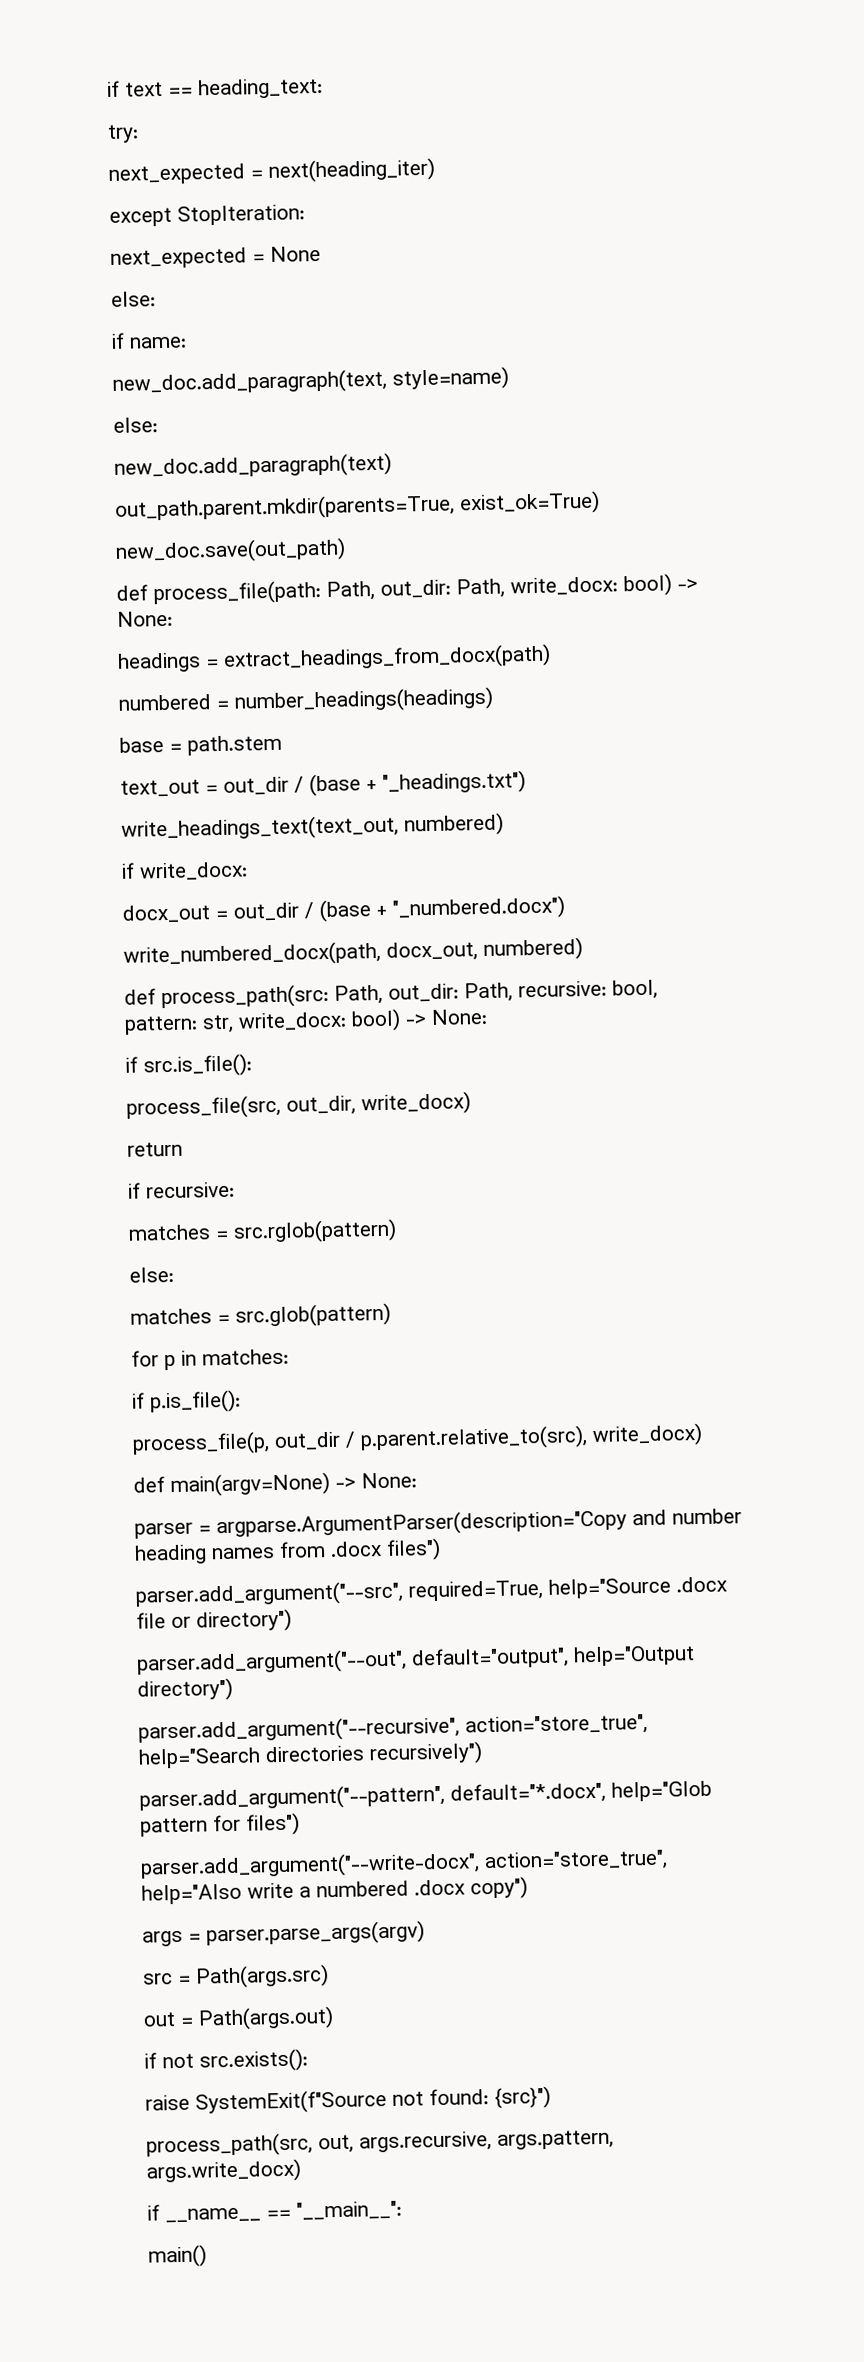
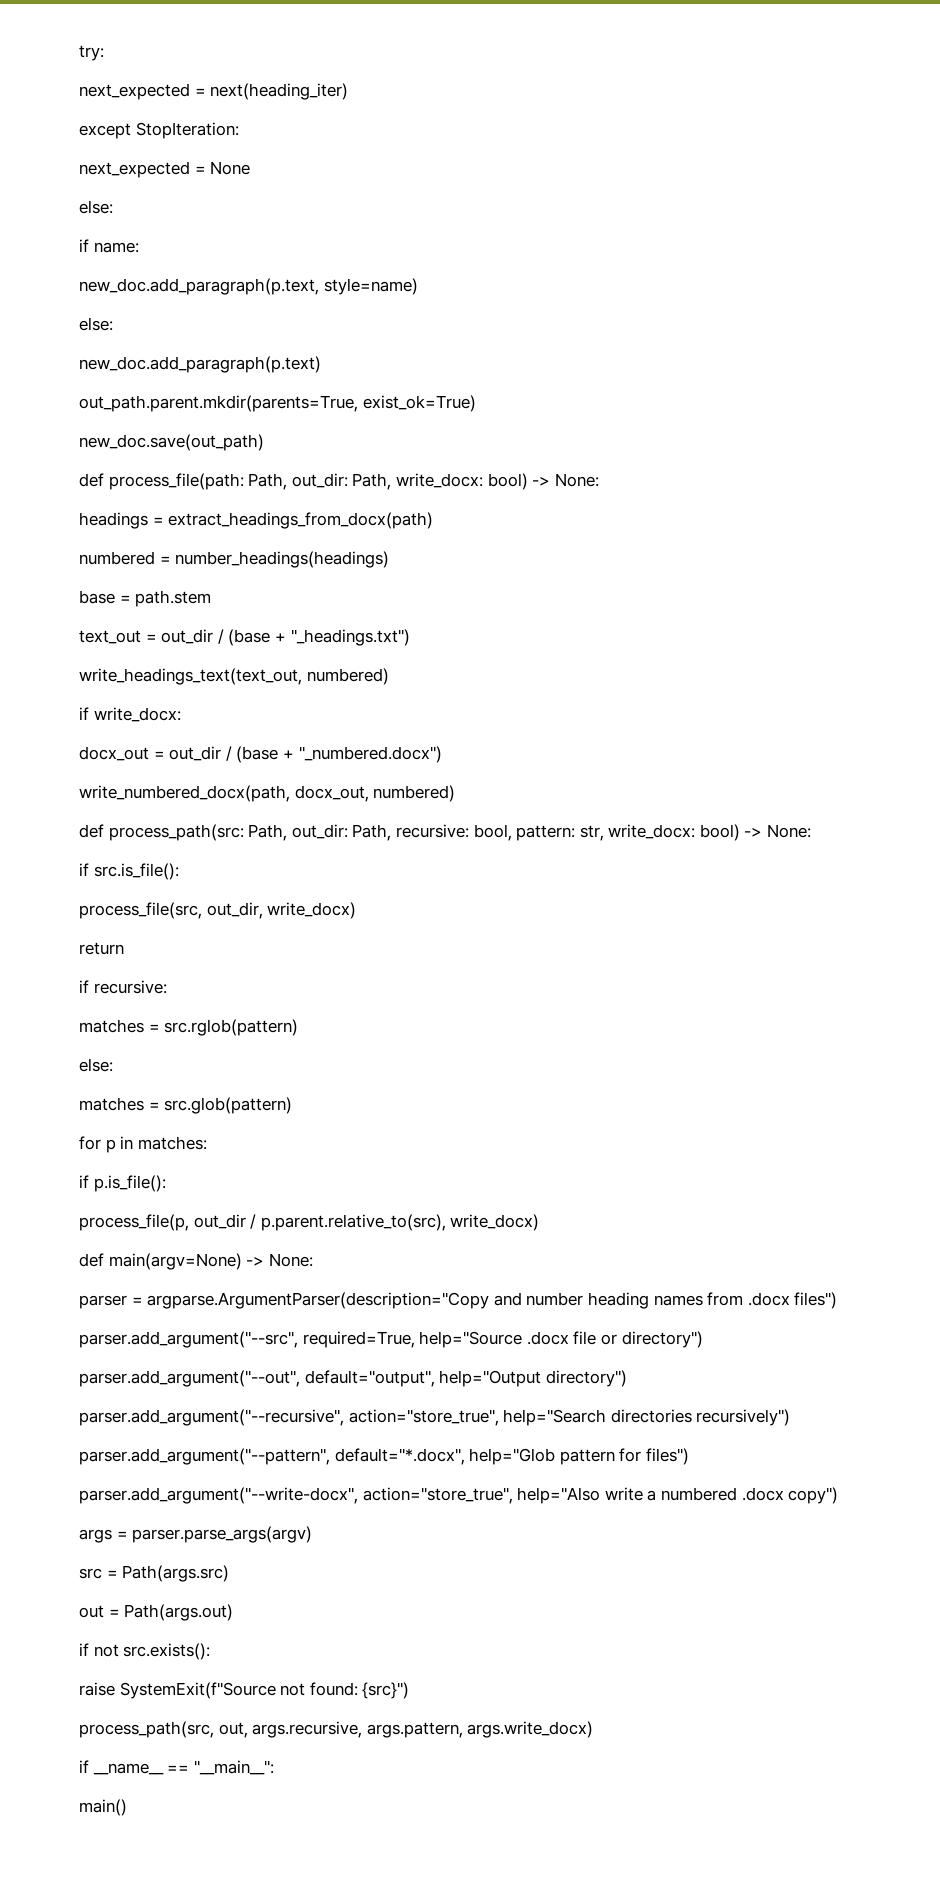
- if text == heading_text:
- new_doc.add_paragraph(text, style=name)
+ new_doc.add_paragraph(p.text, style=name)
- new_doc.add_paragraph(text)
+ new_doc.add_paragraph(p.text)

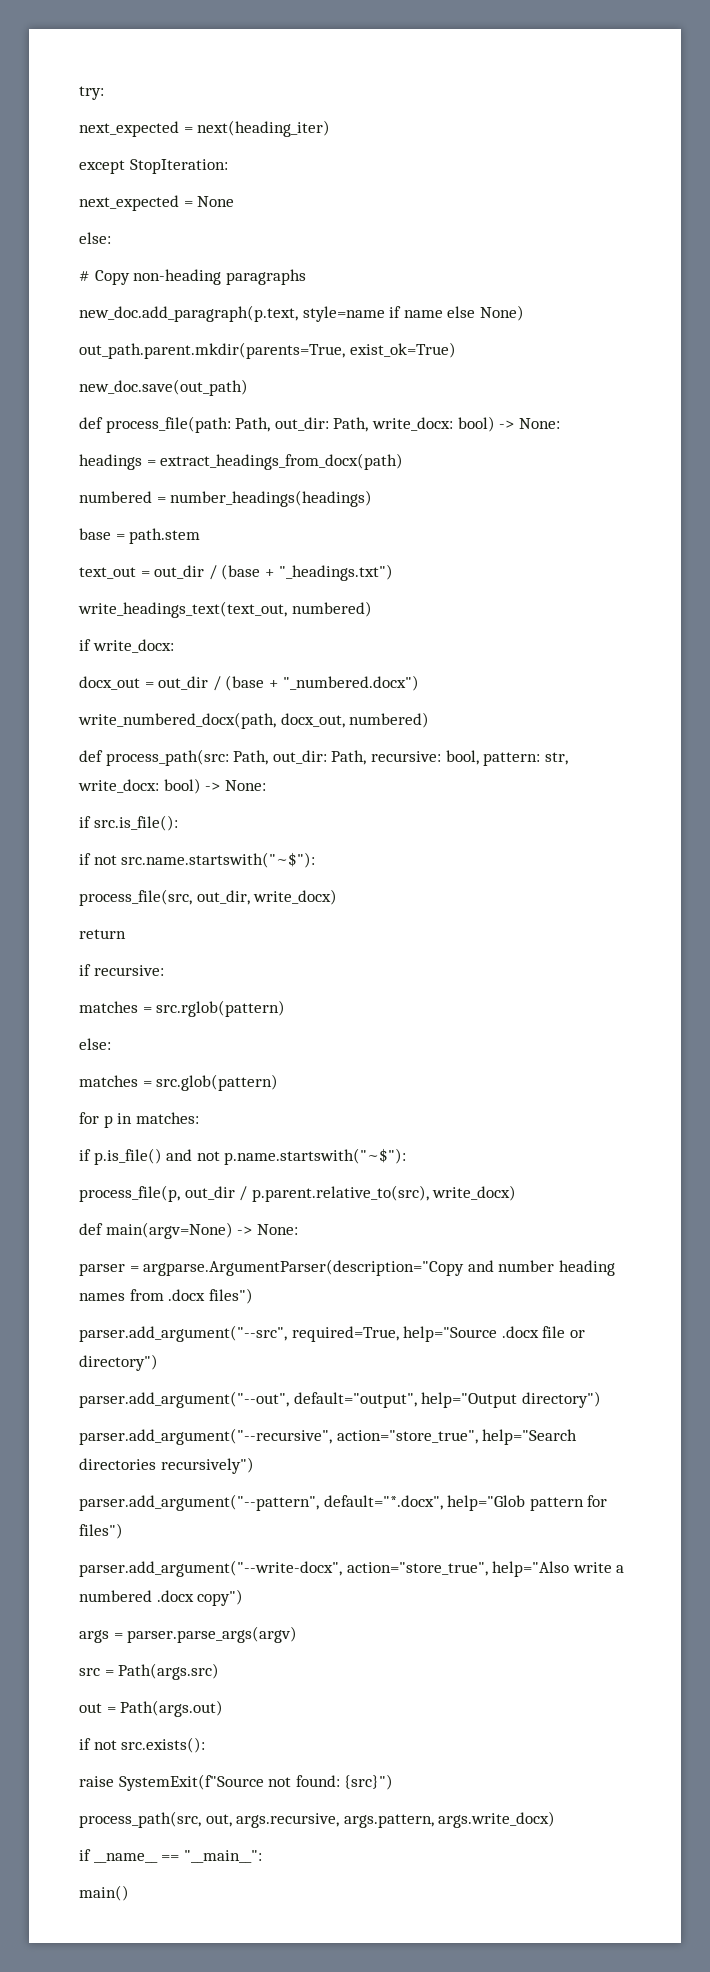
- if name:
- new_doc.add_paragraph(p.text, style=name)
- else:
- new_doc.add_paragraph(p.text)
+ # Copy non-heading paragraphs
+ new_doc.add_paragraph(p.text, style=name if name else None)
+ if not src.name.startswith("~$"):
- if p.is_file():
+ if p.is_file() and not p.name.startswith("~$"):

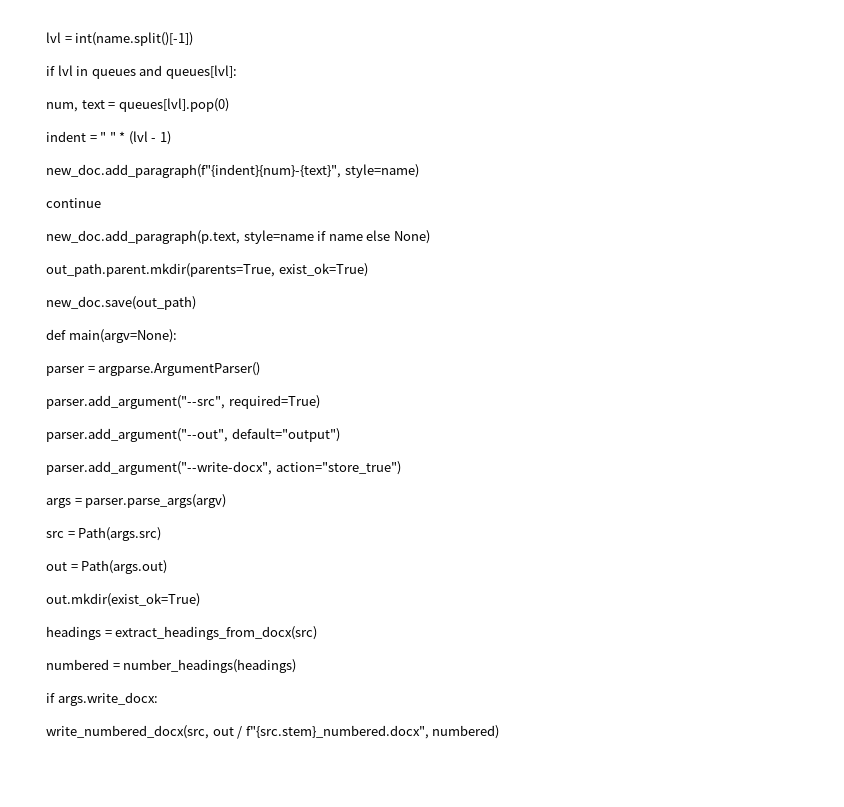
- try:
- next_expected = next(heading_iter)
- except StopIteration:
- next_expected = None
- else:
- # Copy non-heading paragraphs
+ lvl = int(name.split()[-1])
+ if lvl in queues and queues[lvl]:
+ num, text = queues[lvl].pop(0)
+ indent = " " * (lvl - 1)
+ new_doc.add_paragraph(f"{indent}{num}-{text}", style=name)
+ continue
- def process_file(path: Path, out_dir: Path, write_docx: bool) -> None:
- headings = extract_headings_from_docx(path)
- numbered = number_headings(headings)
- base = path.stem
- text_out = out_dir / (base + "_headings.txt")
- write_headings_text(text_out, numbered)
- if write_docx:
- docx_out = out_dir / (base + "_numbered.docx")
- write_numbered_docx(path, docx_out, numbered)
- def process_path(src: Path, out_dir: Path, recursive: bool, pattern: str, write_docx: bool) -> None:
- if src.is_file():
- if not src.name.startswith("~$"):
- process_file(src, out_dir, write_docx)
- return
- if recursive:
- matches = src.rglob(pattern)
- else:
- matches = src.glob(pattern)
- for p in matches:
- if p.is_file() and not p.name.startswith("~$"):
- process_file(p, out_dir / p.parent.relative_to(src), write_docx)
- def main(argv=None) -> None:
- parser = argparse.ArgumentParser(description="Copy and number heading names from .docx files")
- parser.add_argument("--src", required=True, help="Source .docx file or directory")
- parser.add_argument("--out", default="output", help="Output directory")
- parser.add_argument("--recursive", action="store_true", help="Search directories recursively")
- parser.add_argument("--pattern", default="*.docx", help="Glob pattern for files")
- parser.add_argument("--write-docx", action="store_true", help="Also write a numbered .docx copy")
+ def main(argv=None):
+ parser = argparse.ArgumentParser()
+ parser.add_argument("--src", required=True)
+ parser.add_argument("--out", default="output")
+ parser.add_argument("--write-docx", action="store_true")
- if not src.exists():
- raise SystemExit(f"Source not found: {src}")
- process_path(src, out, args.recursive, args.pattern, args.write_docx)
- if __name__ == "__main__":
- main()
+ out.mkdir(exist_ok=True)
+ headings = extract_headings_from_docx(src)
+ numbered = number_headings(headings)
+ if args.write_docx:
+ write_numbered_docx(src, out / f"{src.stem}_numbered.docx", numbered)

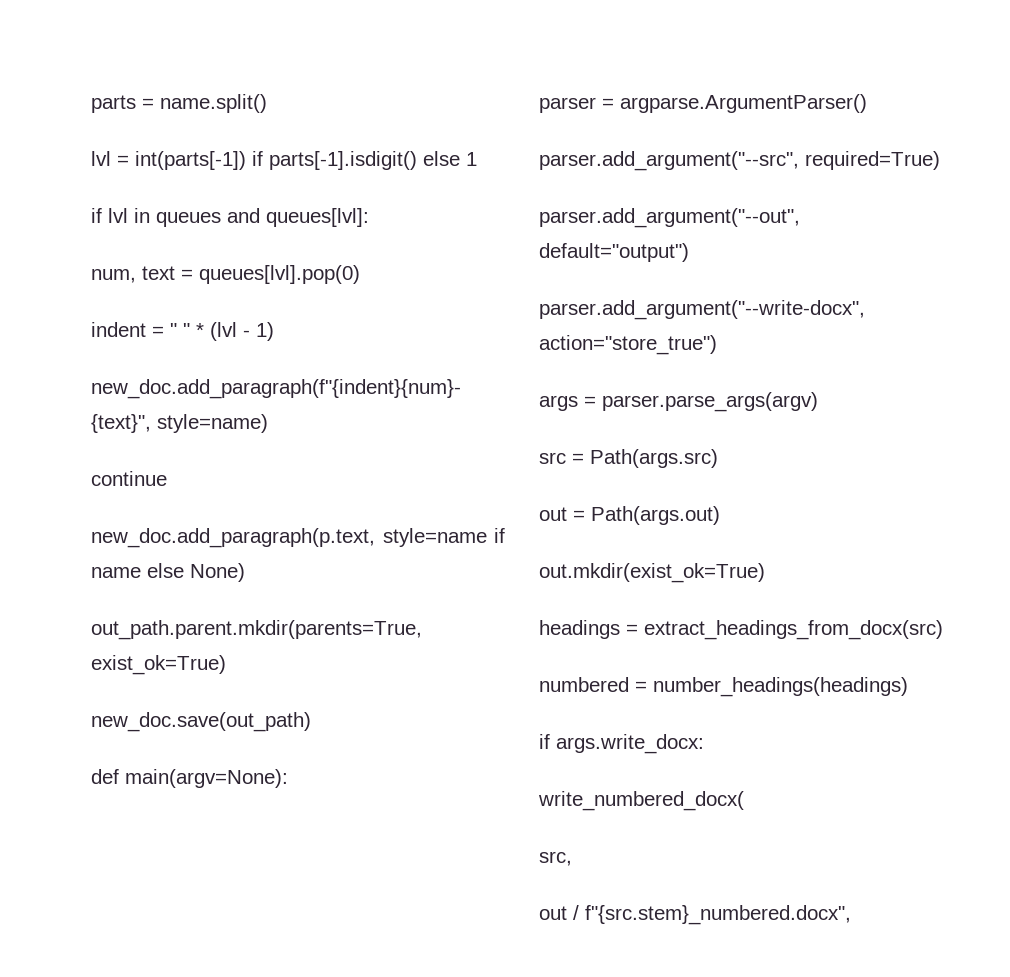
- lvl = int(name.split()[-1])
+ parts = name.split()
+ lvl = int(parts[-1]) if parts[-1].isdigit() else 1
- write_numbered_docx(src, out / f"{src.stem}_numbered.docx", numbered)
+ write_numbered_docx(
+ src,
+ out / f"{src.stem}_numbered.docx",

